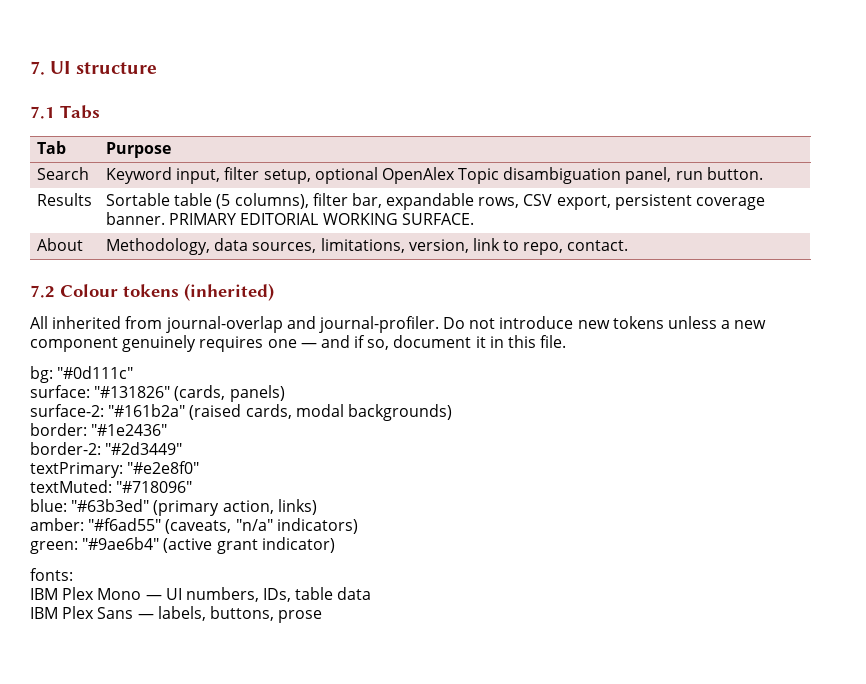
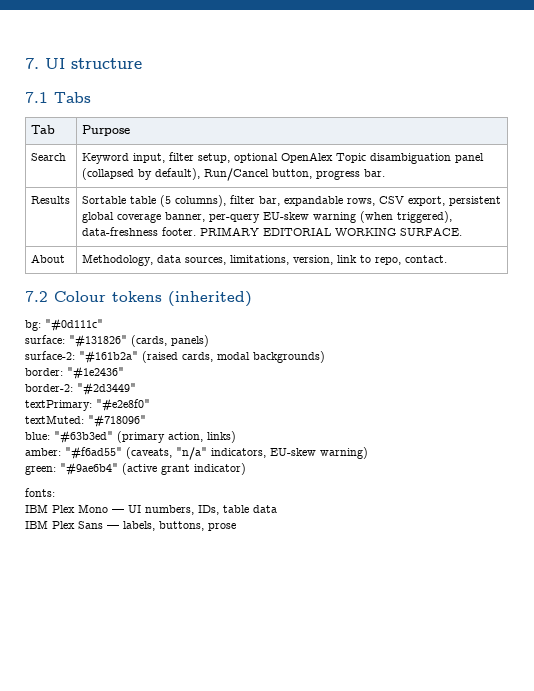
- Search | Keyword input, filter setup, optional OpenAlex Topic disambiguation panel, run button.
+ Search | Keyword input, filter setup, optional OpenAlex Topic disambiguation panel (collapsed by default), Run/Cancel button, progress bar.
- Results | Sortable table (5 columns), filter bar, expandable rows, CSV export, persistent coverage banner. PRIMARY EDITORIAL WORKING SURFACE.
+ Results | Sortable table (5 columns), filter bar, expandable rows, CSV export, persistent global coverage banner, per-query EU-skew warning (when triggered), data-freshness footer. PRIMARY EDITORIAL WORKING SURFACE.
- All inherited from journal-overlap and journal-profiler. Do not introduce new tokens unless a new component genuinely requires one — and if so, document it in this file.
- amber: "#f6ad55" (caveats, "n/a" indicators)
+ amber: "#f6ad55" (caveats, "n/a" indicators, EU-skew warning)

